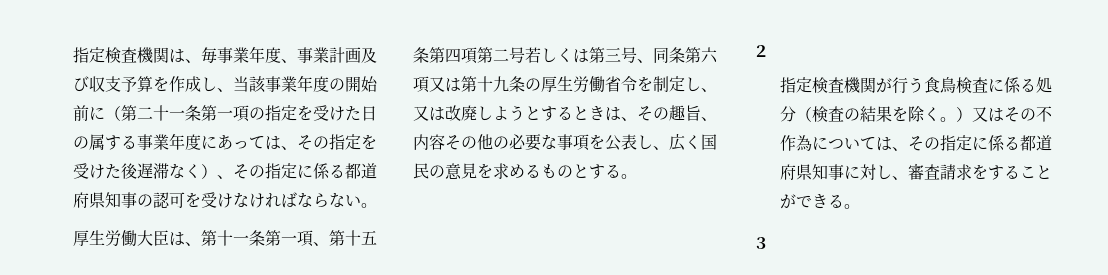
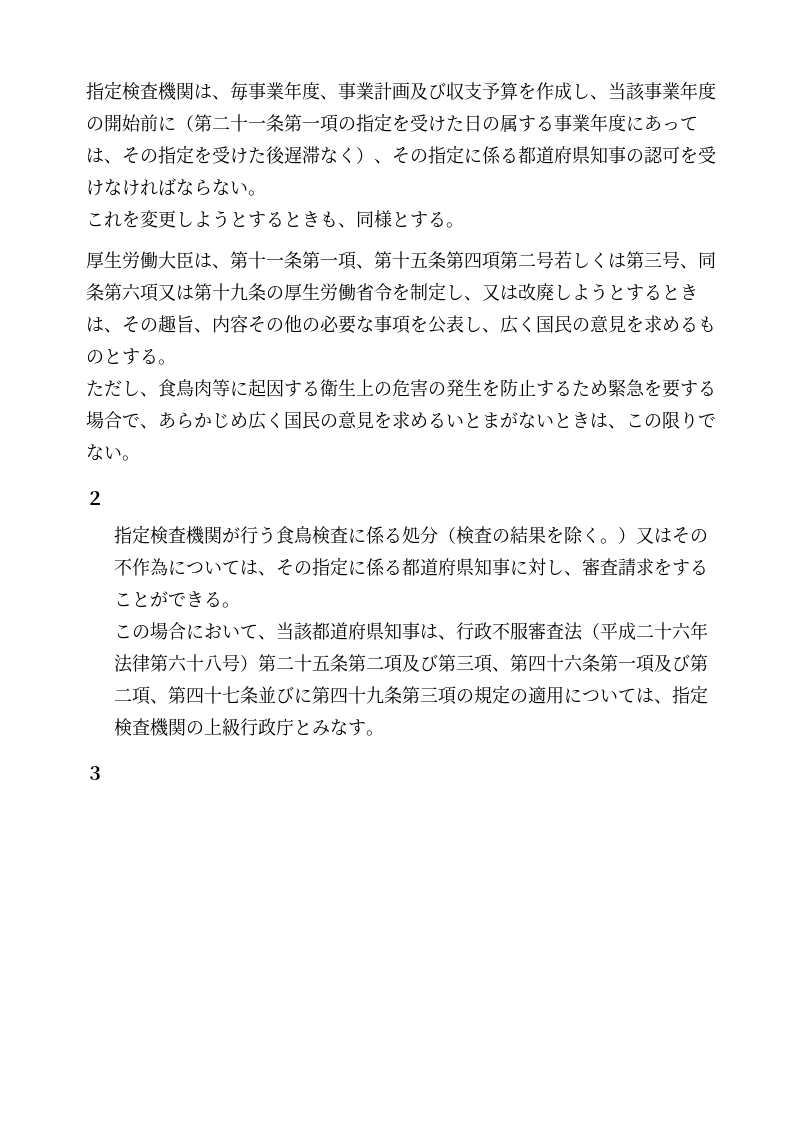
+ これを変更しようとするときも、同様とする。
+ ただし、食鳥肉等に起因する衛生上の危害の発生を防止するため緊急を要する場合で、あらかじめ広く国民の意見を求めるいとまがないときは、この限りでない。
+ この場合において、当該都道府県知事は、行政不服審査法（平成二十六年法律第六十八号）第二十五条第二項及び第三項、第四十六条第一項及び第二項、第四十七条並びに第四十九条第三項の規定の適用については、指定検査機関の上級行政庁とみなす。

